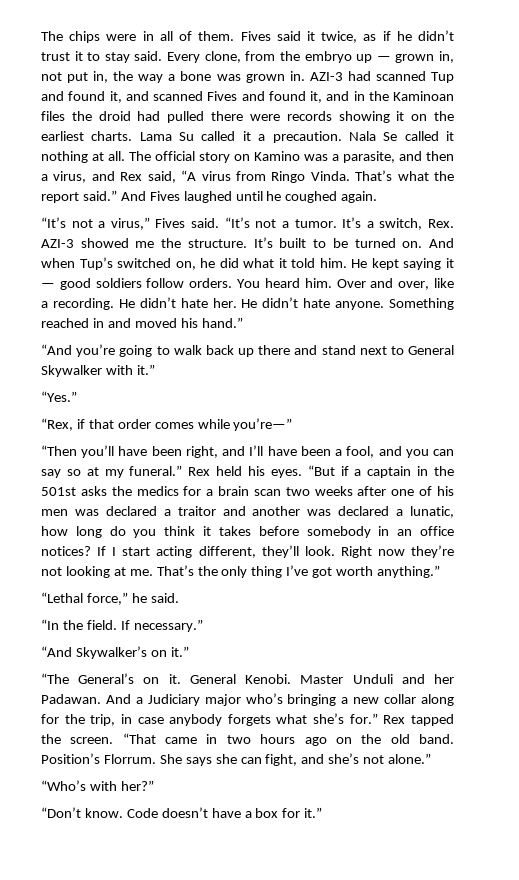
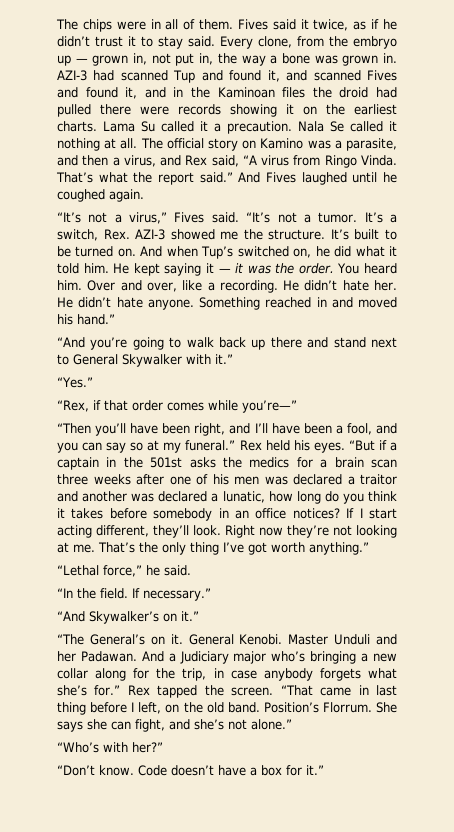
- He kept saying it — good soldiers follow orders.
+ He kept saying it — it was the order.
- “But if a captain in the 501st asks the medics for a brain scan two weeks after one of his men was declared a traitor and another was declared a lunatic, how long do you think it takes before somebody in an office notices?
+ “But if a captain in the 501st asks the medics for a brain scan three weeks after one of his men was declared a traitor and another was declared a lunatic, how long do you think it takes before somebody in an office notices?
- “That came in two hours ago on the old band.
+ “That came in last thing before I left, on the old band.

